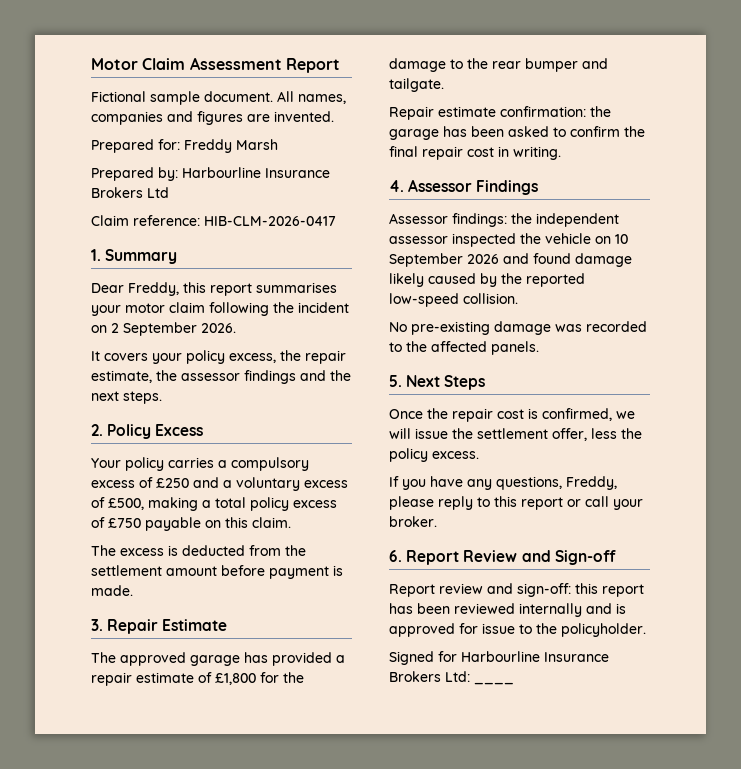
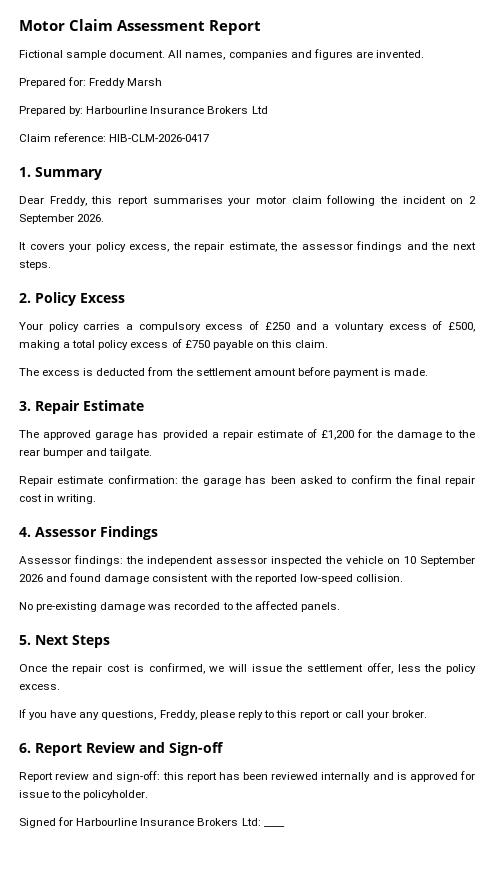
- The approved garage has provided a repair estimate of £1,800 for the damage to the rear bumper and tailgate.
+ The approved garage has provided a repair estimate of £1,200 for the damage to the rear bumper and tailgate.
- Assessor findings: the independent assessor inspected the vehicle on 10 September 2026 and found damage likely caused by the reported low-speed collision.
+ Assessor findings: the independent assessor inspected the vehicle on 10 September 2026 and found damage consistent with the reported low-speed collision.

